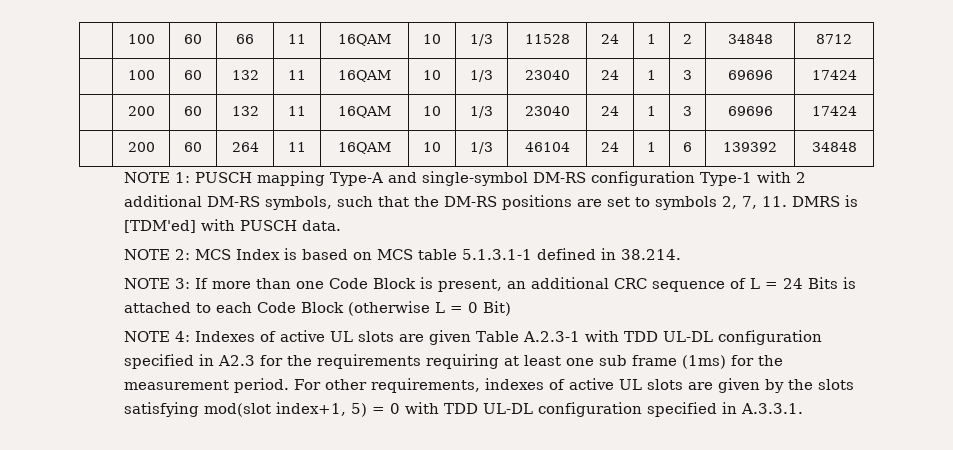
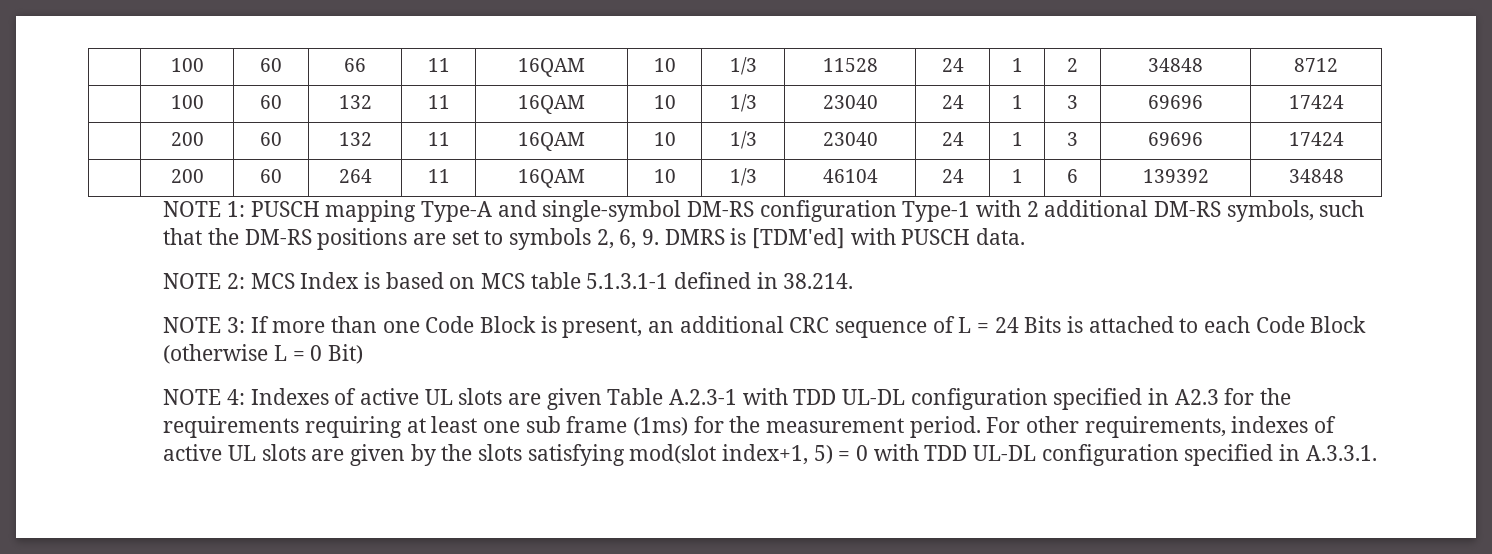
- NOTE 1: PUSCH mapping Type-A and single-symbol DM-RS configuration Type-1 with 2 additional DM-RS symbols, such that the DM-RS positions are set to symbols 2, 7, 11. DMRS is [TDM'ed] with PUSCH data.
+ NOTE 1: PUSCH mapping Type-A and single-symbol DM-RS configuration Type-1 with 2 additional DM-RS symbols, such that the DM-RS positions are set to symbols 2, 6, 9. DMRS is [TDM'ed] with PUSCH data.

